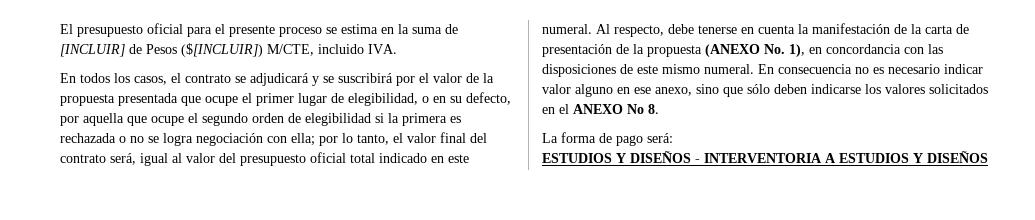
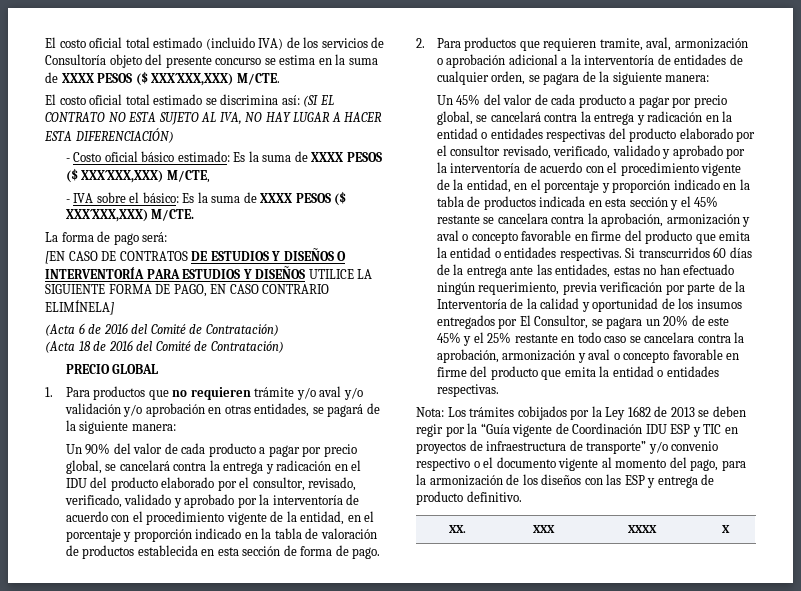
- El presupuesto oficial para el presente proceso se estima en la suma de [INCLUIR] de Pesos ($[INCLUIR]) M/CTE, incluido IVA.
- En todos los casos, el contrato se adjudicará y se suscribirá por el valor de la propuesta presentada que ocupe el primer lugar de elegibilidad, o en su defecto, por aquella que ocupe el segundo orden de elegibilidad si la primera es rechazada o no se logra negociación con ella; por lo tanto, el valor final del contrato será, igual al valor del presupuesto oficial total indicado en este numeral. Al respecto, debe tenerse en cuenta la manifestación de la carta de presentación de la propuesta (ANEXO No. 1), en concordancia con las disposiciones de este mismo numeral. En consecuencia no es necesario indicar valor alguno en ese anexo, sino que sólo deben indicarse los valores solicitados en el ANEXO No 8.
+ El costo oficial total estimado (incluido IVA) de los servicios de Consultoría objeto del presente concurso se estima en la suma de XXXX PESOS ($ XXX´XXX,XXX) M/CTE.
+ El costo oficial total estimado se discrimina así: (SI EL CONTRATO NO ESTA SUJETO AL IVA, NO HAY LUGAR A HACER ESTA DIFERENCIACIÓN)
+ - Costo oficial básico estimado: Es la suma de XXXX PESOS ($ XXX´XXX,XXX) M/CTE,
+ - IVA sobre el básico: Es la suma de XXXX PESOS ($ XXX´XXX,XXX) M/CTE.
- ESTUDIOS Y DISEÑOS - INTERVENTORIA A ESTUDIOS Y DISEÑOS
+ [EN CASO DE CONTRATOS DE ESTUDIOS Y DISEÑOS O INTERVENTORÍA PARA ESTUDIOS Y DISEÑOS UTILICE LA SIGUIENTE FORMA DE PAGO, EN CASO CONTRARIO ELIMÍNELA]
+ (Acta 6 de 2016 del Comité de Contratación)
+ (Acta 18 de 2016 del Comité de Contratación)
+ PRECIO GLOBAL
+ 1. Para productos que no requieren trámite y/o aval y/o validación y/o aprobación en otras entidades, se pagará de la siguiente manera:
+ Un 90% del valor de cada producto a pagar por precio global, se cancelará contra la entrega y radicación en el IDU del producto elaborado por el consultor, revisado, verificado, validado y aprobado por la interventoría de acuerdo con el procedimiento vigente de la entidad, en el porcentaje y proporción indicado en la tabla de valoración de productos establecida en esta sección de forma de pago.
+ 2. Para productos que requieren tramite, aval, armonización o aprobación adicional a la interventoría de entidades de cualquier orden, se pagara de la siguiente manera:
+ Un 45% del valor de cada producto a pagar por precio global, se cancelará contra la entrega y radicación en la entidad o entidades respectivas del producto elaborado por el consultor revisado, verificado, validado y aprobado por la interventoría de acuerdo con el procedimiento vigente de la entidad, en el porcentaje y proporción indicado en la tabla de productos indicada en esta sección y el 45% restante se cancelara contra la aprobación, armonización y aval o concepto favorable en firme del producto que emita la entidad o entidades respectivas. Si transcurridos 60 días de la entrega ante las entidades, estas no han efectuado ningún requerimiento, previa verificación por parte de la Interventoría de la calidad y oportunidad de los insumos entregados por El Consultor, se pagara un 20% de este 45% y el 25% restante en todo caso se cancelara contra la aprobación, armonización y aval o concepto favorable en firme del producto que emita la entidad o entidades respectivas.
+ Nota: Los trámites cobijados por la Ley 1682 de 2013 se deben regir por la “Guía vigente de Coordinación IDU ESP y TIC en proyectos de infraestructura de transporte” y/o convenio respectivo o el documento vigente al momento del pago, para la armonización de los diseños con las ESP y entrega de producto definitivo.
+ XX. | XXX | XXXX | X

